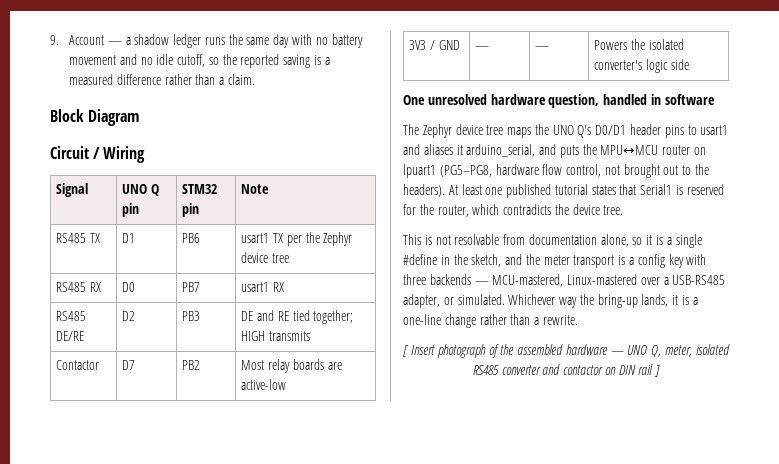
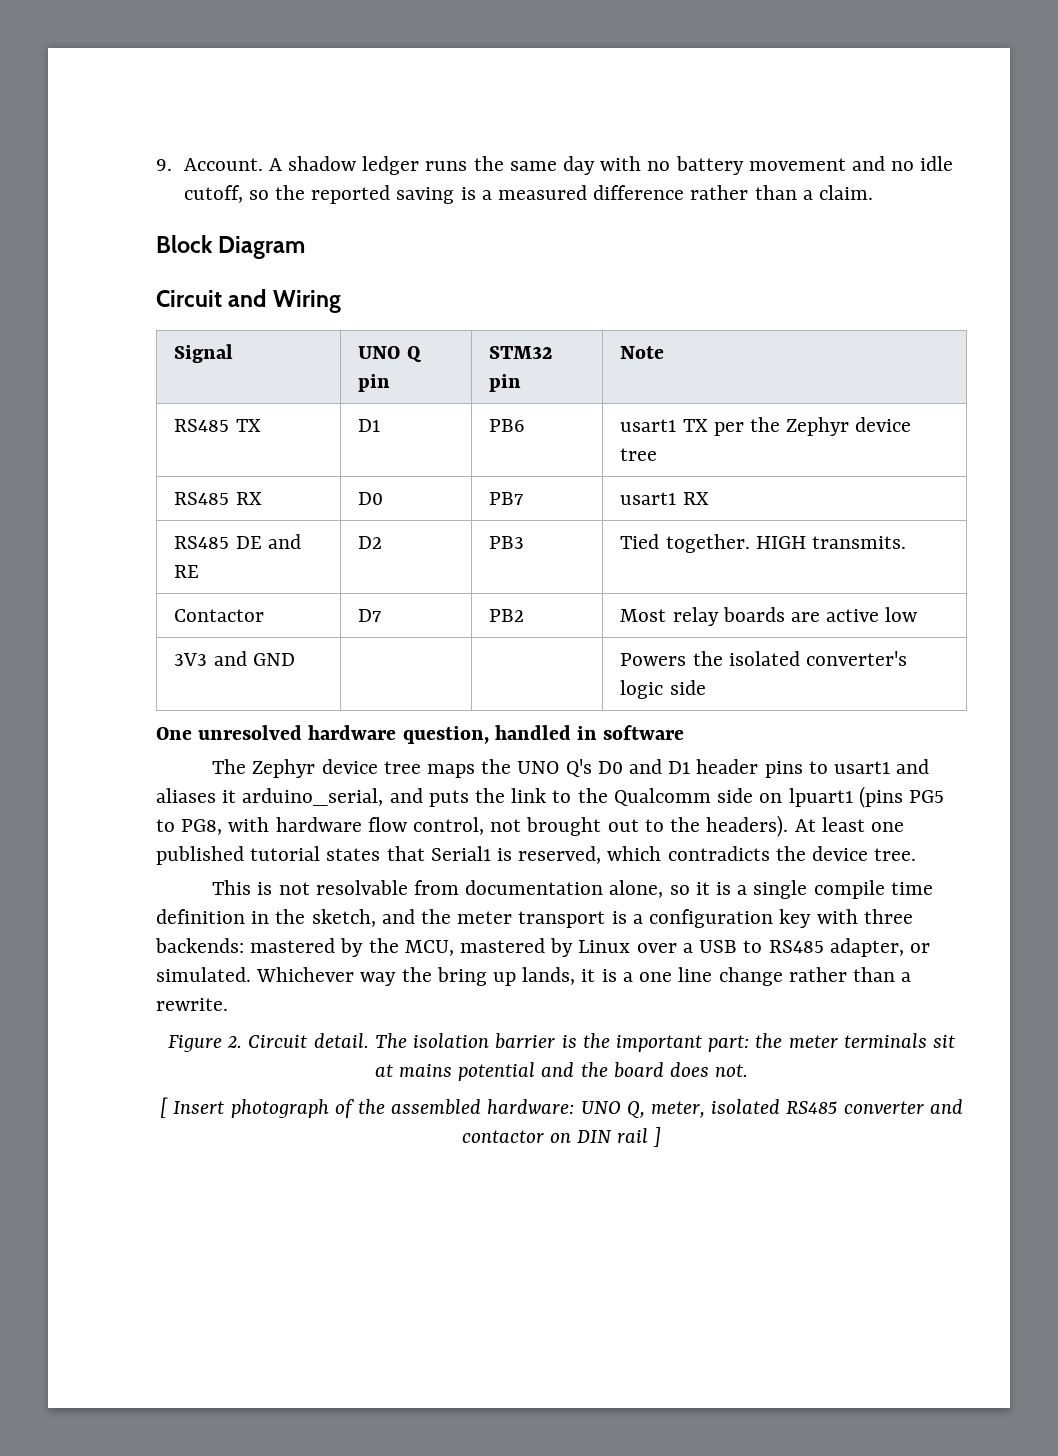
- 9. Account — a shadow ledger runs the same day with no battery movement and no idle cutoff, so the reported saving is a measured difference rather than a claim.
+ 9. Account. A shadow ledger runs the same day with no battery movement and no idle cutoff, so the reported saving is a measured difference rather than a claim.
- Circuit / Wiring
+ Circuit and Wiring
- RS485 DE/RE | D2 | PB3 | DE and RE tied together; HIGH transmits
+ RS485 DE and RE | D2 | PB3 | Tied together. HIGH transmits.
- Contactor | D7 | PB2 | Most relay boards are active-low
+ Contactor | D7 | PB2 | Most relay boards are active low
- 3V3 / GND | — | — | Powers the isolated converter's logic side
+ 3V3 and GND | | | Powers the isolated converter's logic side
- The Zephyr device tree maps the UNO Q's D0/D1 header pins to usart1 and aliases it arduino_serial, and puts the MPU↔MCU router on lpuart1 (PG5–PG8, hardware flow control, not brought out to the headers).
+ The Zephyr device tree maps the UNO Q's D0 and D1 header pins to usart1 and aliases it arduino_serial, and puts the link to the Qualcomm side on lpuart1 (pins PG5 to PG8, with hardware flow control, not brought out to the headers).
- At least one published tutorial states that Serial1 is reserved for the router, which contradicts the device tree.
+ At least one published tutorial states that Serial1 is reserved, which contradicts the device tree.
- This is not resolvable from documentation alone, so it is a single #define in the sketch, and the meter transport is a config key with three backends — MCU-mastered, Linux-mastered over a USB-RS485 adapter, or simulated.
+ This is not resolvable from documentation alone, so it is a single compile time definition in the sketch, and the meter transport is a configuration key with three backends: mastered by the MCU, mastered by Linux over a USB to RS485 adapter, or simulated.
- Whichever way the bring-up lands, it is a one-line change rather than a rewrite.
+ Whichever way the bring up lands, it is a one line change rather than a rewrite.
+ Figure 2. Circuit detail. The isolation barrier is the important part: the meter terminals sit at mains potential and the board does not.
- [ Insert photograph of the assembled hardware — UNO Q, meter, isolated RS485 converter and contactor on DIN rail ]
+ [ Insert photograph of the assembled hardware: UNO Q, meter, isolated RS485 converter and contactor on DIN rail ]

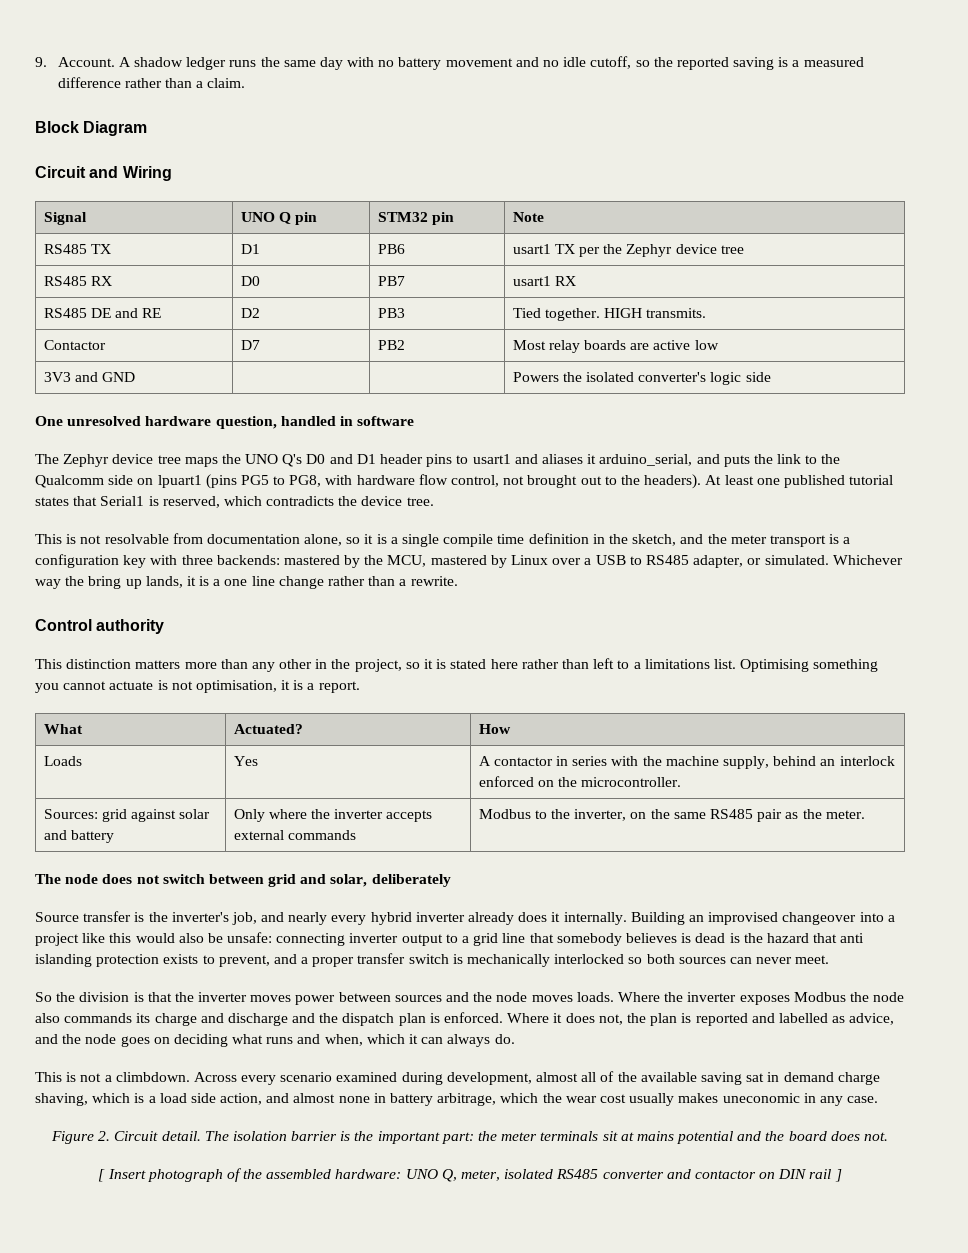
+ Control authority
+ This distinction matters more than any other in the project, so it is stated here rather than left to a limitations list. Optimising something you cannot actuate is not optimisation, it is a report.
+ What | Actuated? | How
+ Loads | Yes | A contactor in series with the machine supply, behind an interlock enforced on the microcontroller.
+ Sources: grid against solar and battery | Only where the inverter accepts external commands | Modbus to the inverter, on the same RS485 pair as the meter.
+ The node does not switch between grid and solar, deliberately
+ Source transfer is the inverter's job, and nearly every hybrid inverter already does it internally. Building an improvised changeover into a project like this would also be unsafe: connecting inverter output to a grid line that somebody believes is dead is the hazard that anti islanding protection exists to prevent, and a proper transfer switch is mechanically interlocked so both sources can never meet.
+ So the division is that the inverter moves power between sources and the node moves loads. Where the inverter exposes Modbus the node also commands its charge and discharge and the dispatch plan is enforced. Where it does not, the plan is reported and labelled as advice, and the node goes on deciding what runs and when, which it can always do.
+ This is not a climbdown. Across every scenario examined during development, almost all of the available saving sat in demand charge shaving, which is a load side action, and almost none in battery arbitrage, which the wear cost usually makes uneconomic in any case.

